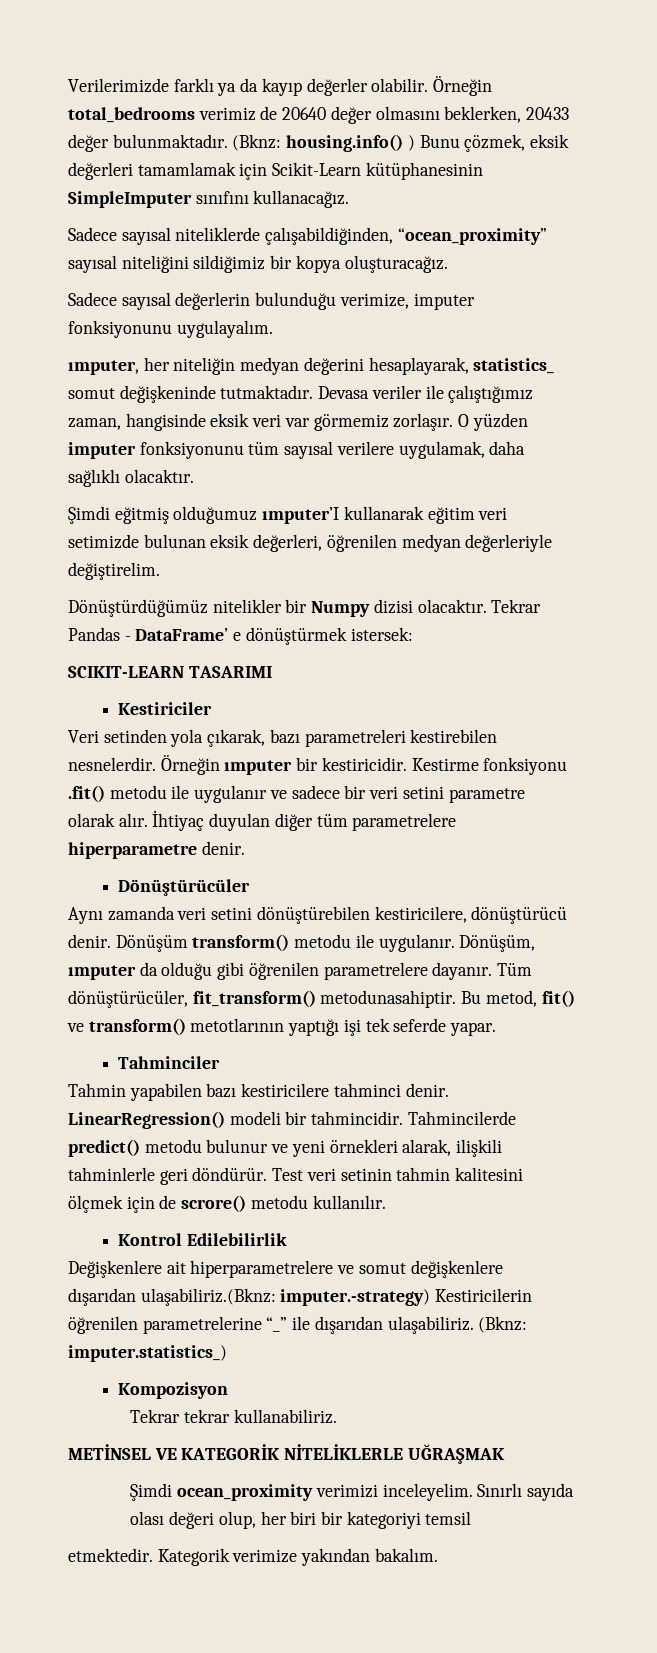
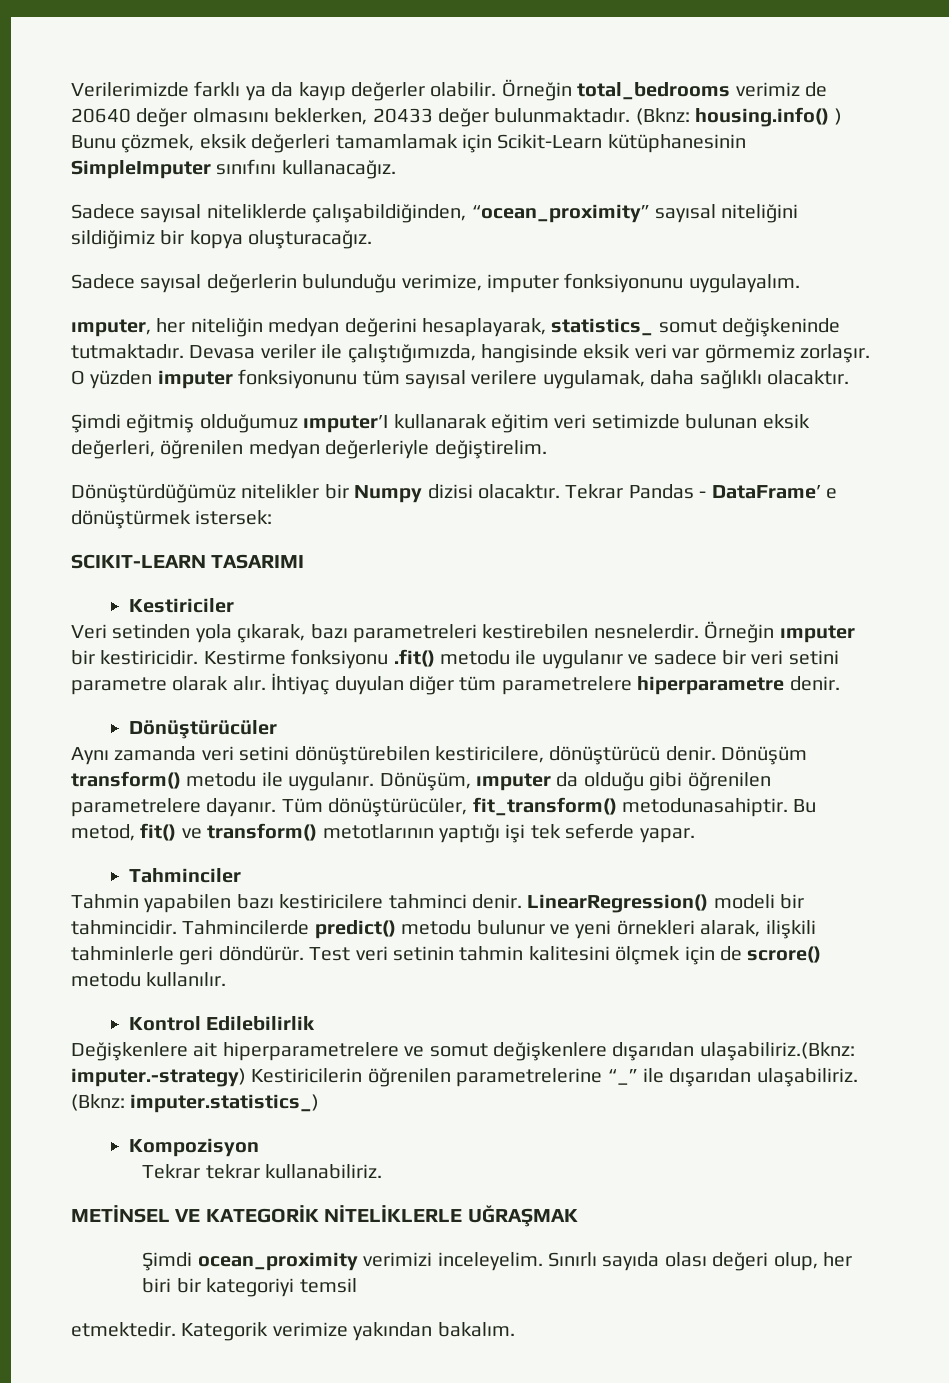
- Devasa veriler ile çalıştığımız zaman, hangisinde eksik veri var görmemiz zorlaşır.
+ Devasa veriler ile çalıştığımızda, hangisinde eksik veri var görmemiz zorlaşır.

